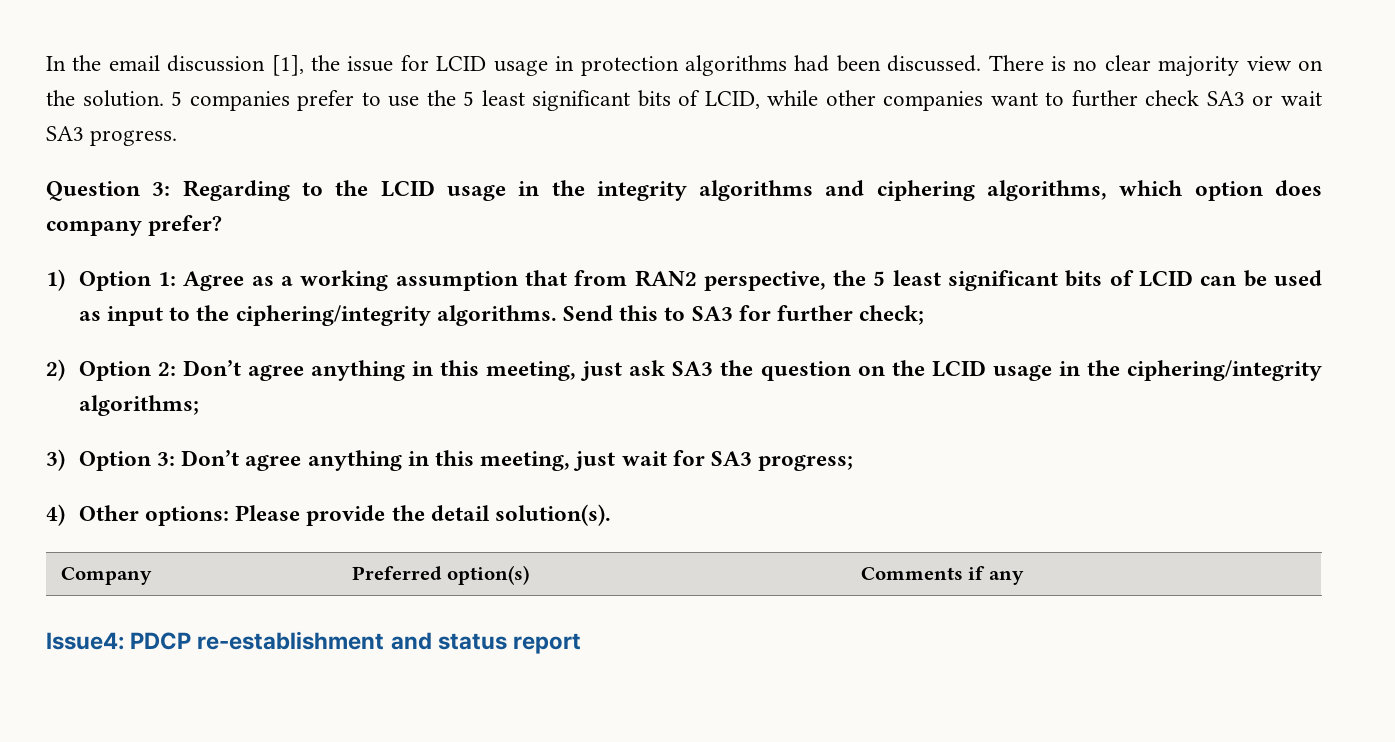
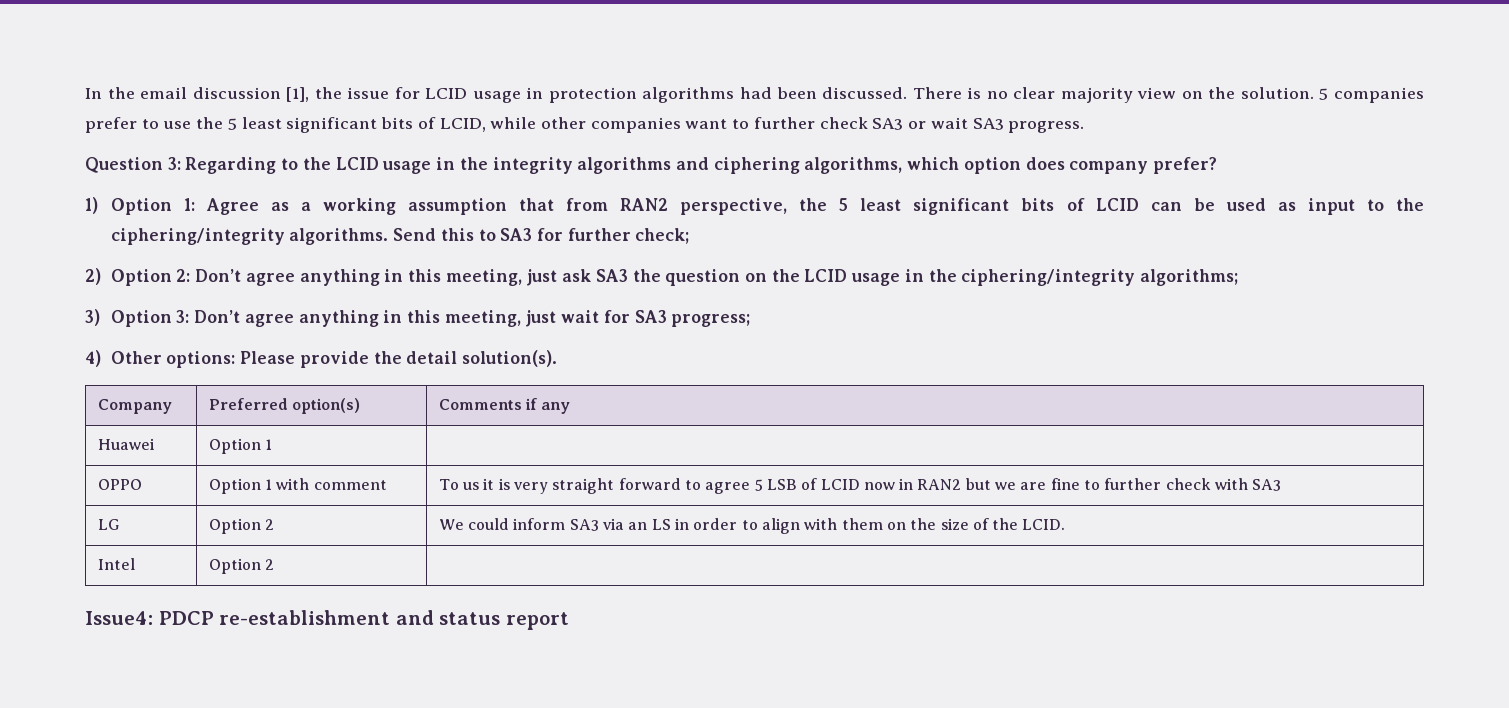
+ Huawei | Option 1 |
+ OPPO | Option 1 with comment | To us it is very straight forward to agree 5 LSB of LCID now in RAN2 but we are fine to further check with SA3
+ LG | Option 2 | We could inform SA3 via an LS in order to align with them on the size of the LCID.
+ Intel | Option 2 |

